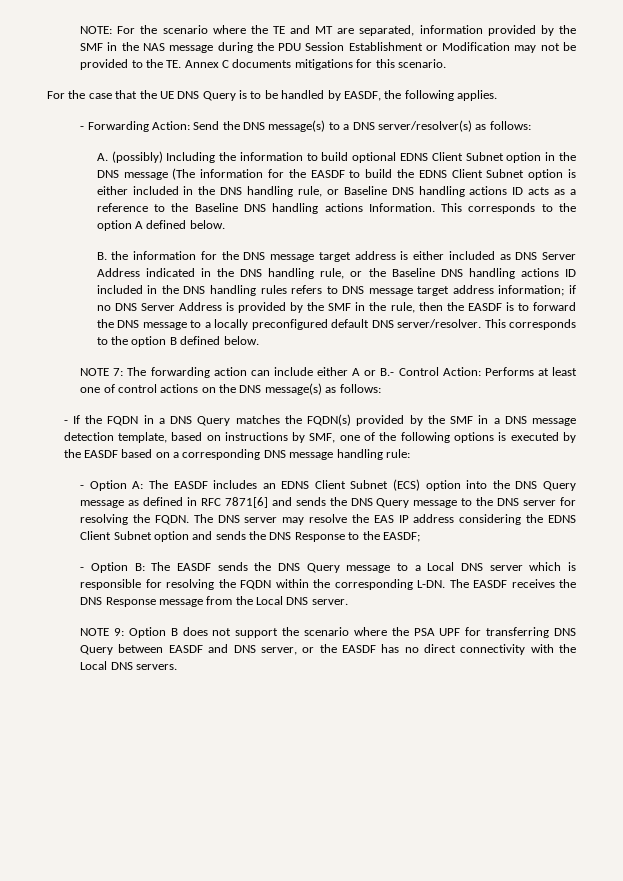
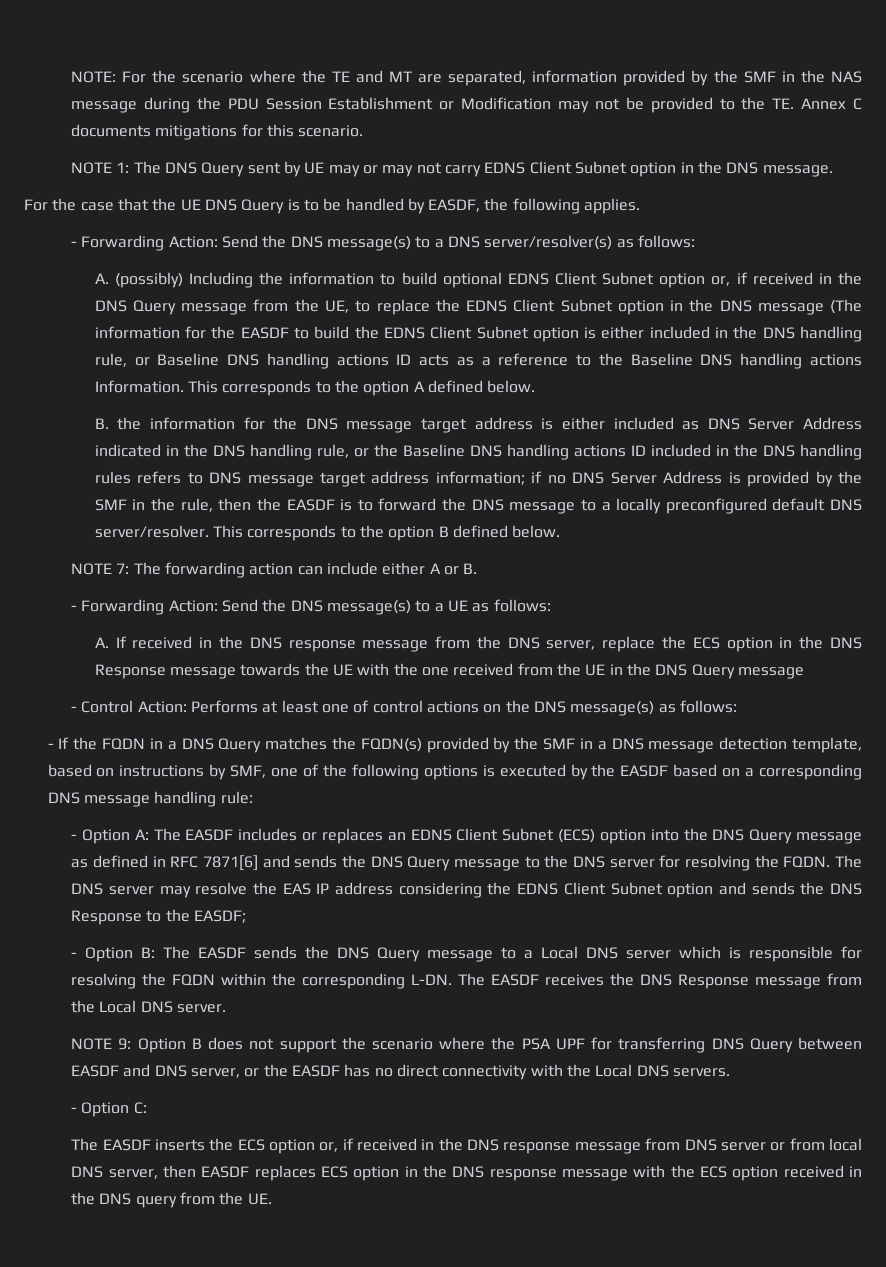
+ NOTE 1: The DNS Query sent by UE may or may not carry EDNS Client Subnet option in the DNS message.
- A. (possibly) Including the information to build optional EDNS Client Subnet option in the DNS message (The information for the EASDF to build the EDNS Client Subnet option is either included in the DNS handling rule, or Baseline DNS handling actions ID acts as a reference to the Baseline DNS handling actions Information.
+ A. (possibly) Including the information to build optional EDNS Client Subnet option or, if received in the DNS Query message from the UE, to replace the EDNS Client Subnet option in the DNS message (The information for the EASDF to build the EDNS Client Subnet option is either included in the DNS handling rule, or Baseline DNS handling actions ID acts as a reference to the Baseline DNS handling actions Information.
- NOTE 7: The forwarding action can include either A or B.- Control Action: Performs at least one of control actions on the DNS message(s) as follows:
+ NOTE 7: The forwarding action can include either A or B.
+ - Forwarding Action: Send the DNS message(s) to a UE as follows:
+ A. If received in the DNS response message from the DNS server, replace the ECS option in the DNS Response message towards the UE with the one received from the UE in the DNS Query message
+ - Control Action: Performs at least one of control actions on the DNS message(s) as follows:
- - Option A: The EASDF includes an EDNS Client Subnet (ECS) option into the DNS Query message as defined in RFC 7871[6] and sends the DNS Query message to the DNS server for resolving the FQDN.
+ - Option A: The EASDF includes or replaces an EDNS Client Subnet (ECS) option into the DNS Query message as defined in RFC 7871[6] and sends the DNS Query message to the DNS server for resolving the FQDN.
+ - Option C:
+ The EASDF inserts the ECS option or, if received in the DNS response message from DNS server or from local DNS server, then EASDF replaces ECS option in the DNS response message with the ECS option received in the DNS query from the UE.

